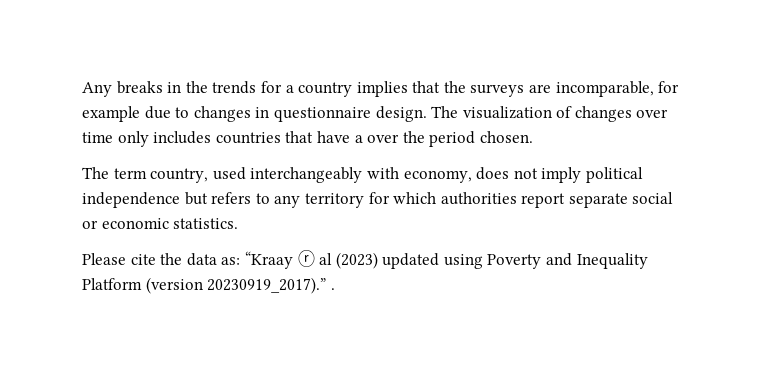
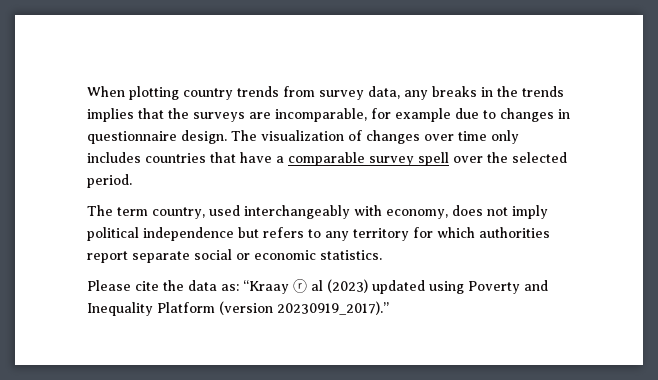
- Any breaks in the trends for a country implies that the surveys are incomparable, for example due to changes in questionnaire design.
+ When plotting country trends from survey data, any breaks in the trends implies that the surveys are incomparable, for example due to changes in questionnaire design.
- The visualization of changes over time only includes countries that have a over the period chosen.
+ The visualization of changes over time only includes countries that have a comparable survey spell over the selected period.
- Please cite the data as: “Kraay ⓡ al (2023) updated using Poverty and Inequality Platform (version 20230919_2017).” .
+ Please cite the data as: “Kraay ⓡ al (2023) updated using Poverty and Inequality Platform (version 20230919_2017).”

